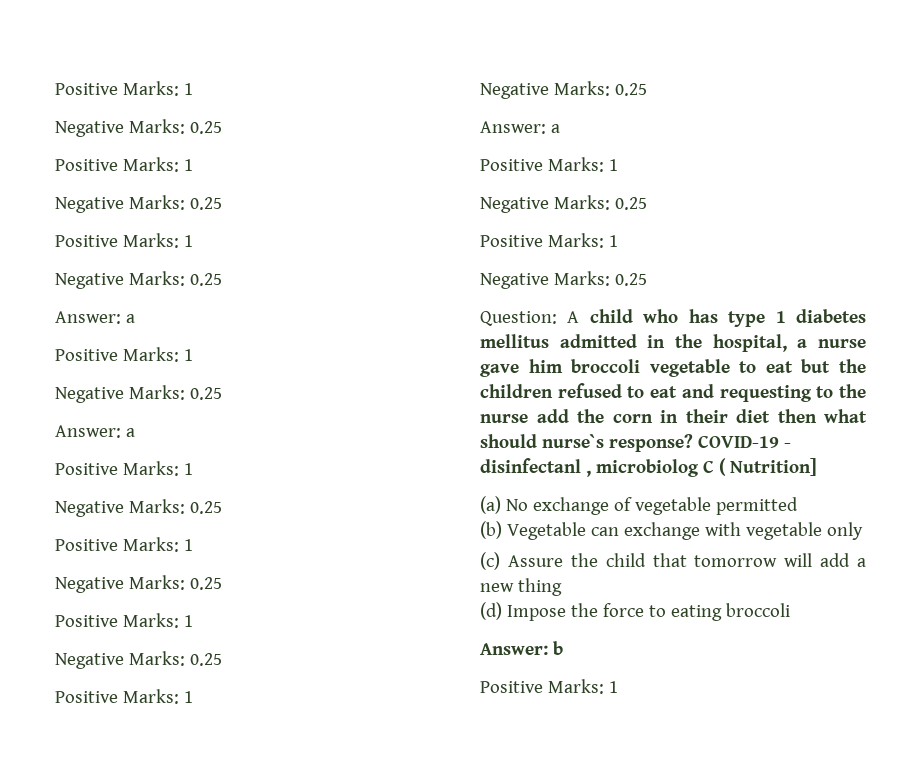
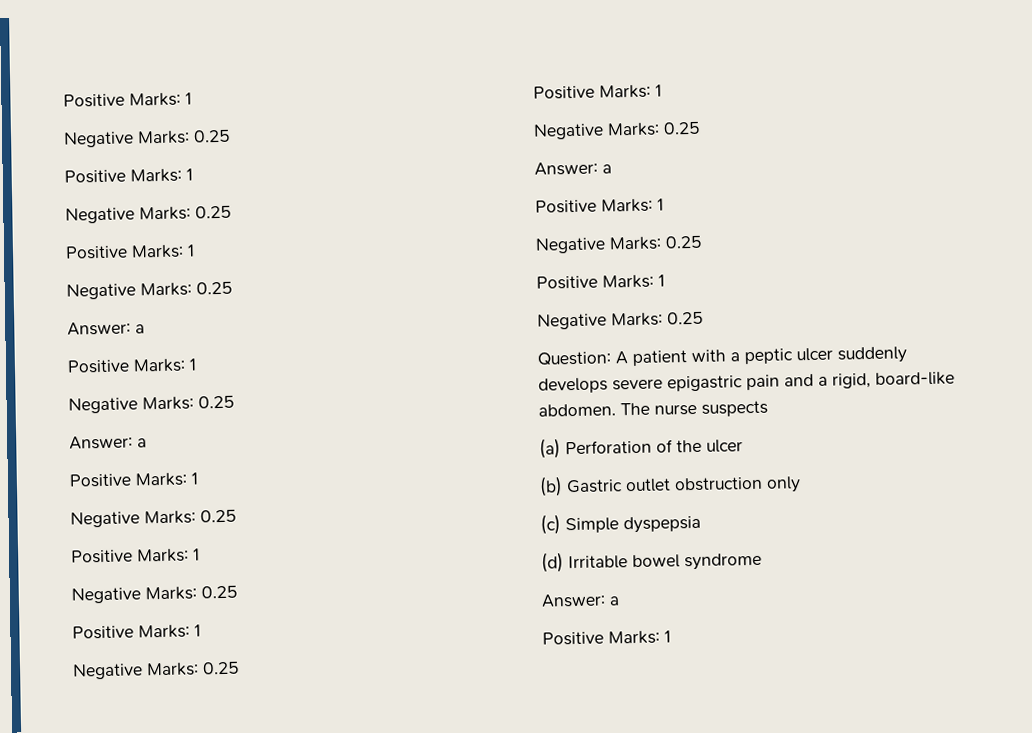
- Question: A child who has type 1 diabetes mellitus admitted in the hospital, a nurse gave him broccoli vegetable to eat but the children refused to eat and requesting to the nurse add the corn in their diet then what should nurse`s response? COVID-19 - disinfectanl , microbiolog C ( Nutrition]
- (a) No exchange of vegetable permitted
- (b) Vegetable can exchange with vegetable only
- (c) Assure the child that tomorrow will add a new thing
- (d) Impose the force to eating broccoli
- Answer: b
+ Question: A patient with a peptic ulcer suddenly develops severe epigastric pain and a rigid, board-like abdomen. The nurse suspects
+ (a) Perforation of the ulcer
+ (b) Gastric outlet obstruction only
+ (c) Simple dyspepsia
+ (d) Irritable bowel syndrome
+ Answer: a

